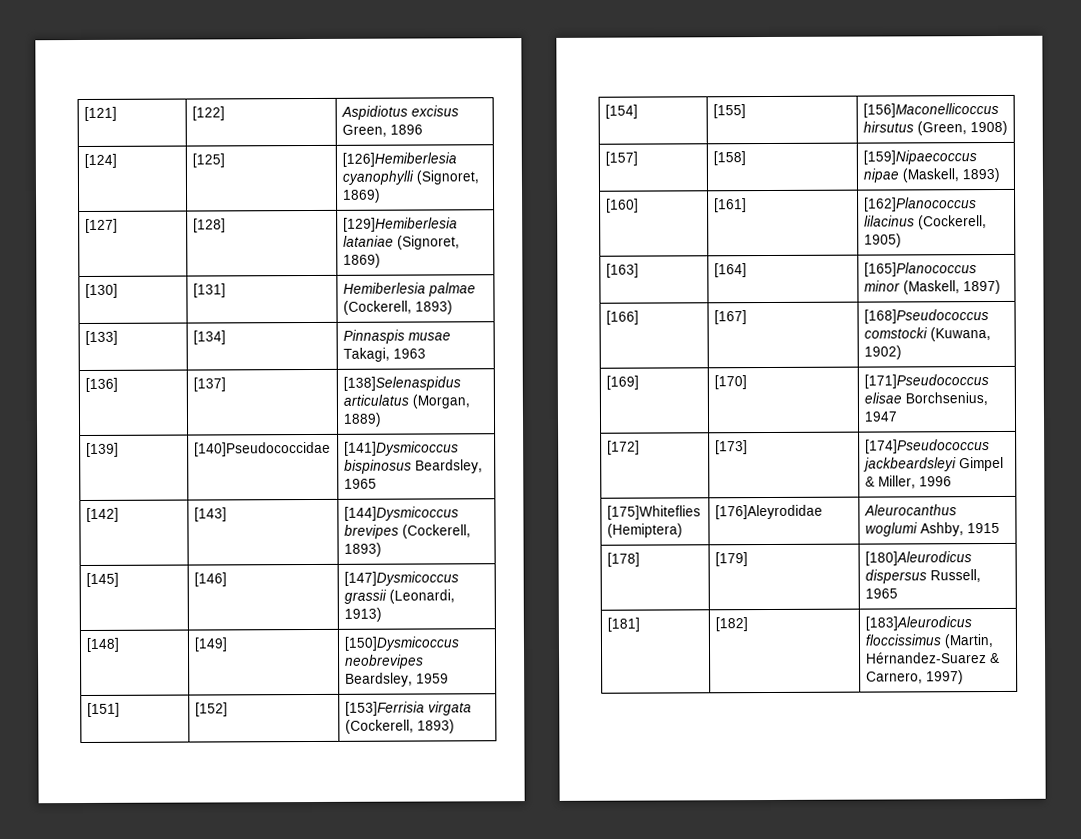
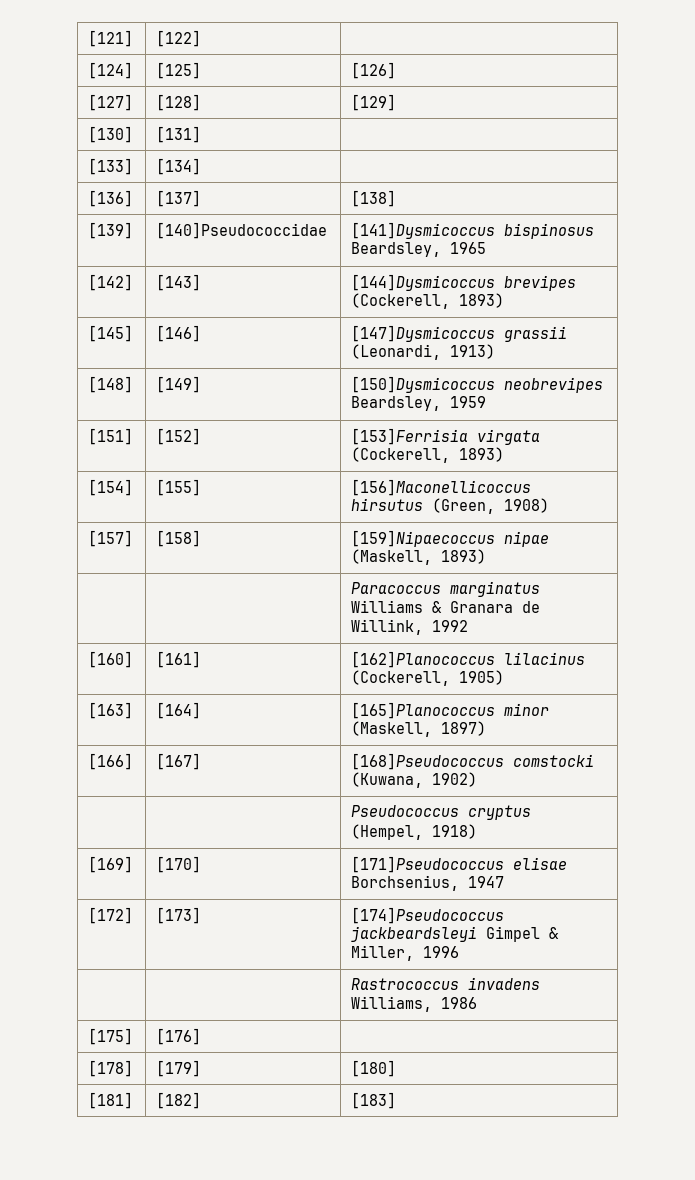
- [121] | [122] | Aspidiotus excisus Green, 1896
- [124] | [125] | [126]Hemiberlesia cyanophylli (Signoret, 1869)
- [127] | [128] | [129]Hemiberlesia lataniae (Signoret, 1869)
- [130] | [131] | Hemiberlesia palmae (Cockerell, 1893)
- [133] | [134] | Pinnaspis musae Takagi, 1963
- [136] | [137] | [138]Selenaspidus articulatus (Morgan, 1889)
+ [121] | [122] |
+ [124] | [125] | [126]
+ [127] | [128] | [129]
+ [130] | [131] |
+ [133] | [134] |
+ [136] | [137] | [138]
+ | | Paracoccus marginatus Williams & Granara de Willink, 1992
+ | | Pseudococcus cryptus (Hempel, 1918)
- [175]Whiteflies (Hemiptera) | [176]Aleyrodidae | Aleurocanthus woglumi Ashby, 1915
- [178] | [179] | [180]Aleurodicus dispersus Russell, 1965
- [181] | [182] | [183]Aleurodicus floccissimus (Martin, Hérnandez-Suarez & Carnero, 1997)
+ | | Rastrococcus invadens Williams, 1986
+ [175] | [176] |
+ [178] | [179] | [180]
+ [181] | [182] | [183]

